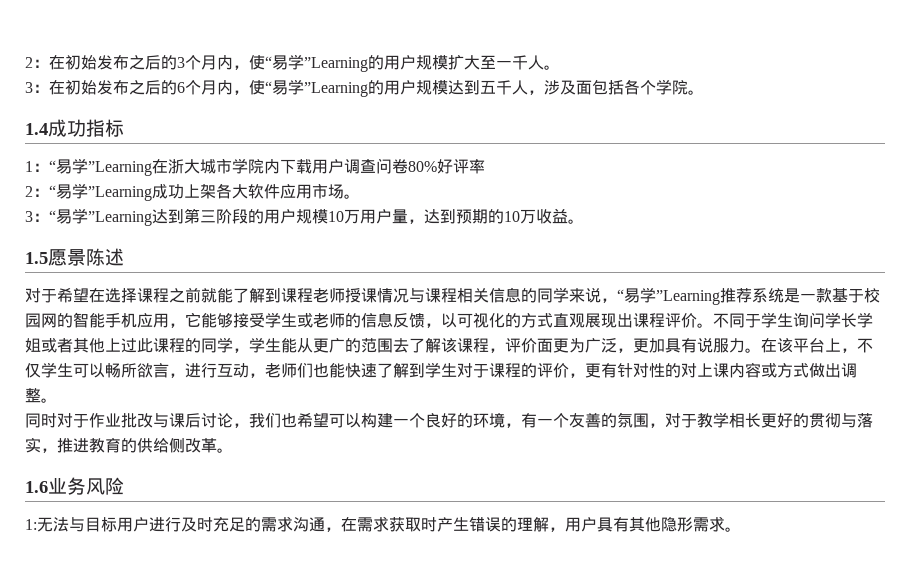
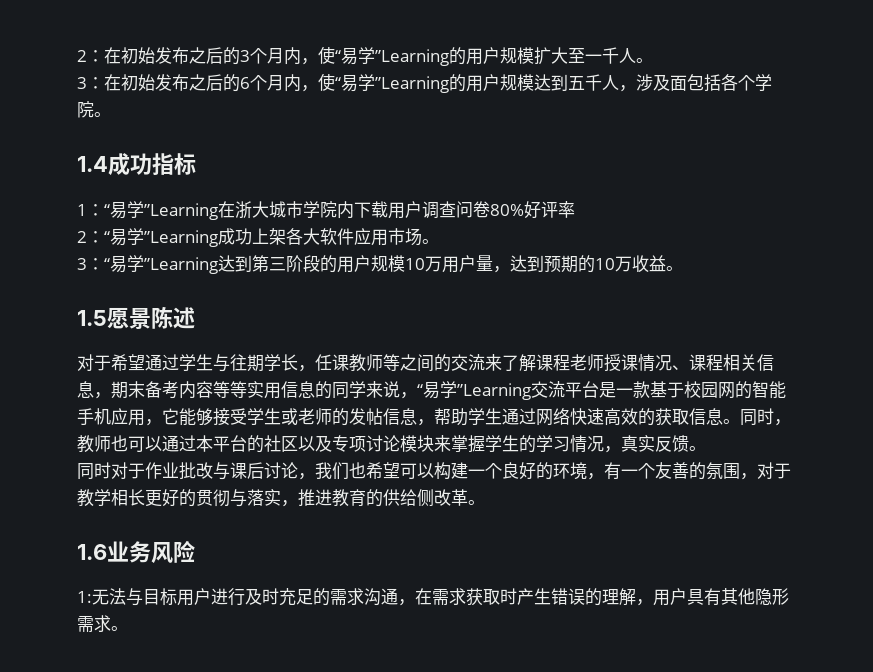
- 对于希望在选择课程之前就能了解到课程老师授课情况与课程相关信息的同学来说，“易学”Learning推荐系统是一款基于校园网的智能手机应用，它能够接受学生或老师的信息反馈，以可视化的方式直观展现出课程评价。不同于学生询问学长学姐或者其他上过此课程的同学，学生能从更广的范围去了解该课程，评价面更为广泛，更加具有说服力。在该平台上，不仅学生可以畅所欲言，进行互动，老师们也能快速了解到学生对于课程的评价，更有针对性的对上课内容或方式做出调整。
+ 对于希望通过学生与往期学长，任课教师等之间的交流来了解课程老师授课情况、课程相关信息，期末备考内容等等实用信息的同学来说，“易学”Learning交流平台是一款基于校园网的智能手机应用，它能够接受学生或老师的发帖信息，帮助学生通过网络快速高效的获取信息。同时，教师也可以通过本平台的社区以及专项讨论模块来掌握学生的学习情况，真实反馈。

